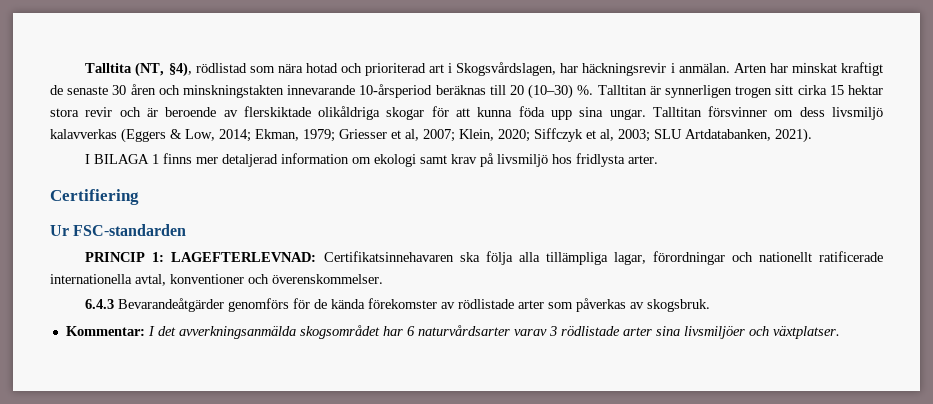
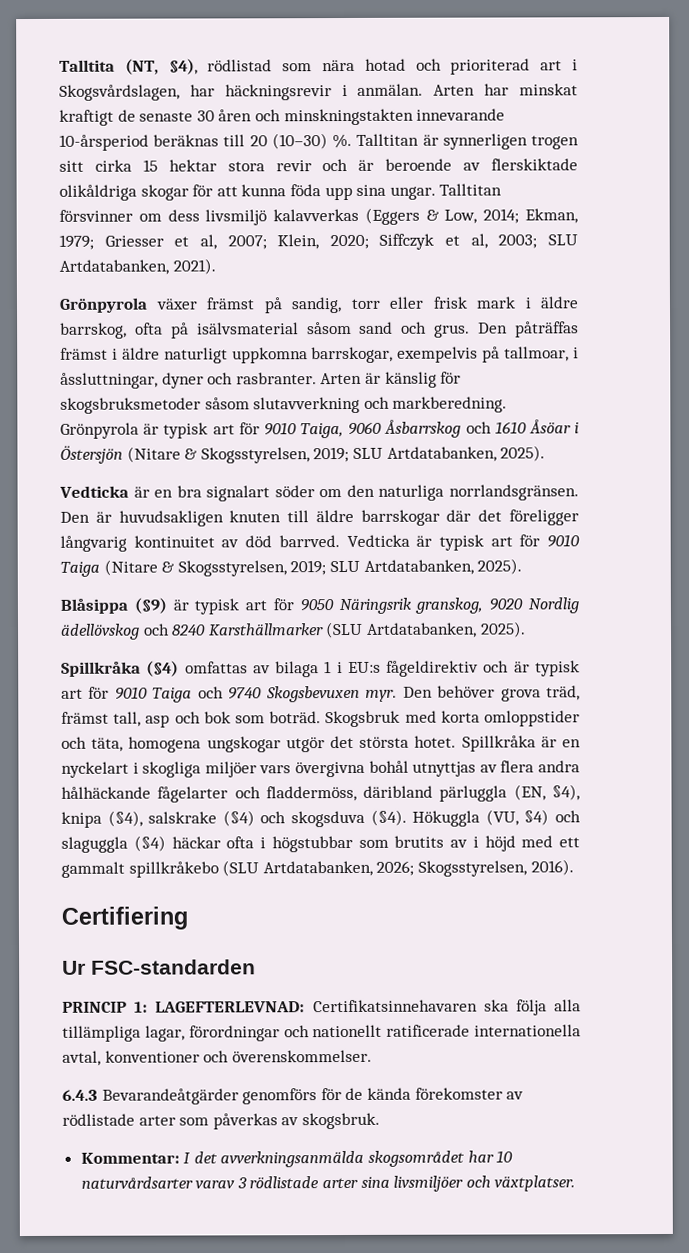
- I BILAGA 1 finns mer detaljerad information om ekologi samt krav på livsmiljö hos fridlysta arter.
+ Grönpyrola växer främst på sandig, torr eller frisk mark i äldre barrskog, ofta på isälvsmaterial såsom sand och grus. Den påträffas främst i äldre naturligt uppkomna barrskogar, exempelvis på tallmoar, i åssluttningar, dyner och rasbranter. Arten är känslig för skogsbruksmetoder såsom slutavverkning och markberedning. Grönpyrola är typisk art för 9010 Taiga, 9060 Åsbarrskog och 1610 Åsöar i Östersjön (Nitare & Skogsstyrelsen, 2019; SLU Artdatabanken, 2025).
+ Vedticka är en bra signalart söder om den naturliga norrlandsgränsen. Den är huvudsakligen knuten till äldre barrskogar där det föreligger långvarig kontinuitet av död barrved. Vedticka är typisk art för 9010 Taiga (Nitare & Skogsstyrelsen, 2019; SLU Artdatabanken, 2025).
+ Blåsippa (§9) är typisk art för 9050 Näringsrik granskog, 9020 Nordlig ädellövskog och 8240 Karsthällmarker (SLU Artdatabanken, 2025).
+ Spillkråka (§4) omfattas av bilaga 1 i EU:s fågeldirektiv och är typisk art för 9010 Taiga och 9740 Skogsbevuxen myr. Den behöver grova träd, främst tall, asp och bok som boträd. Skogsbruk med korta omloppstider och täta, homogena ungskogar utgör det största hotet. Spillkråka är en nyckelart i skogliga miljöer vars övergivna bohål utnyttjas av flera andra hålhäckande fågelarter och fladdermöss, däribland pärluggla (EN, §4), knipa (§4), salskrake (§4) och skogsduva (§4). Hökuggla (VU, §4) och slaguggla (§4) häckar ofta i högstubbar som brutits av i höjd med ett gammalt spillkråkebo (SLU Artdatabanken, 2026; Skogsstyrelsen, 2016).
- Kommentar: I det avverkningsanmälda skogsområdet har 6 naturvårdsarter varav 3 rödlistade arter sina livsmiljöer och växtplatser.
+ Kommentar: I det avverkningsanmälda skogsområdet har 10 naturvårdsarter varav 3 rödlistade arter sina livsmiljöer och växtplatser.

